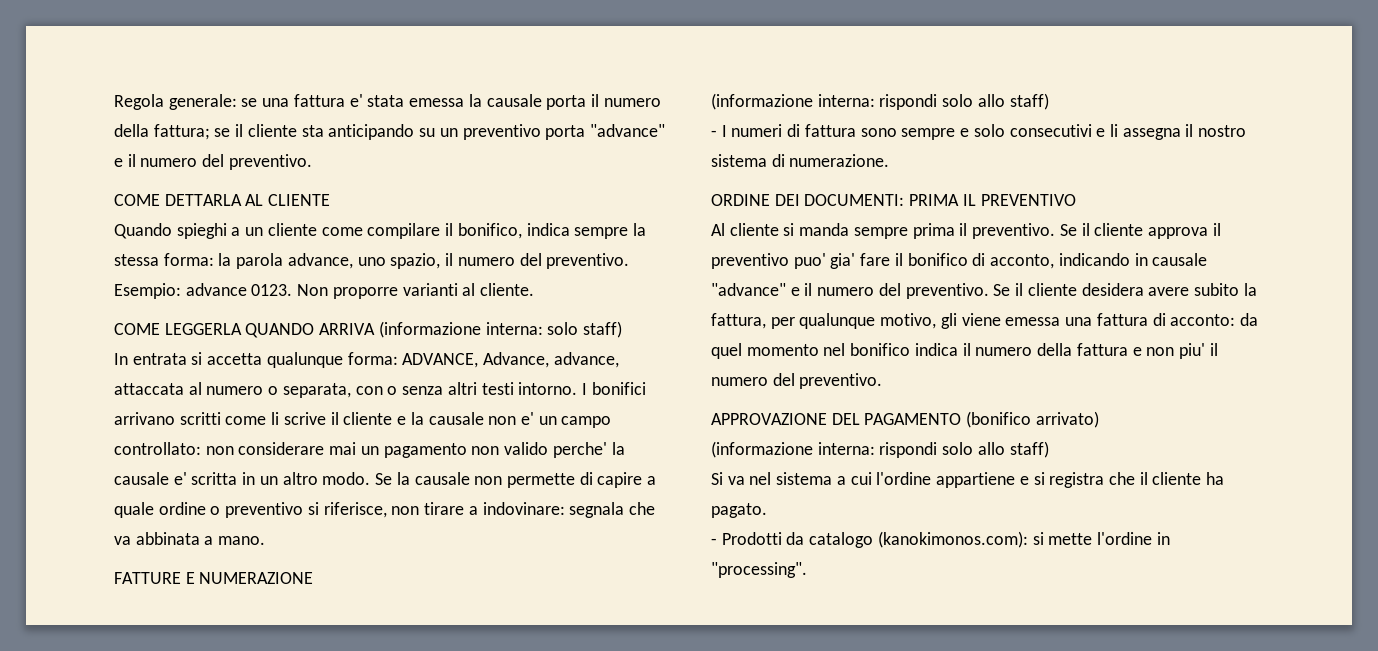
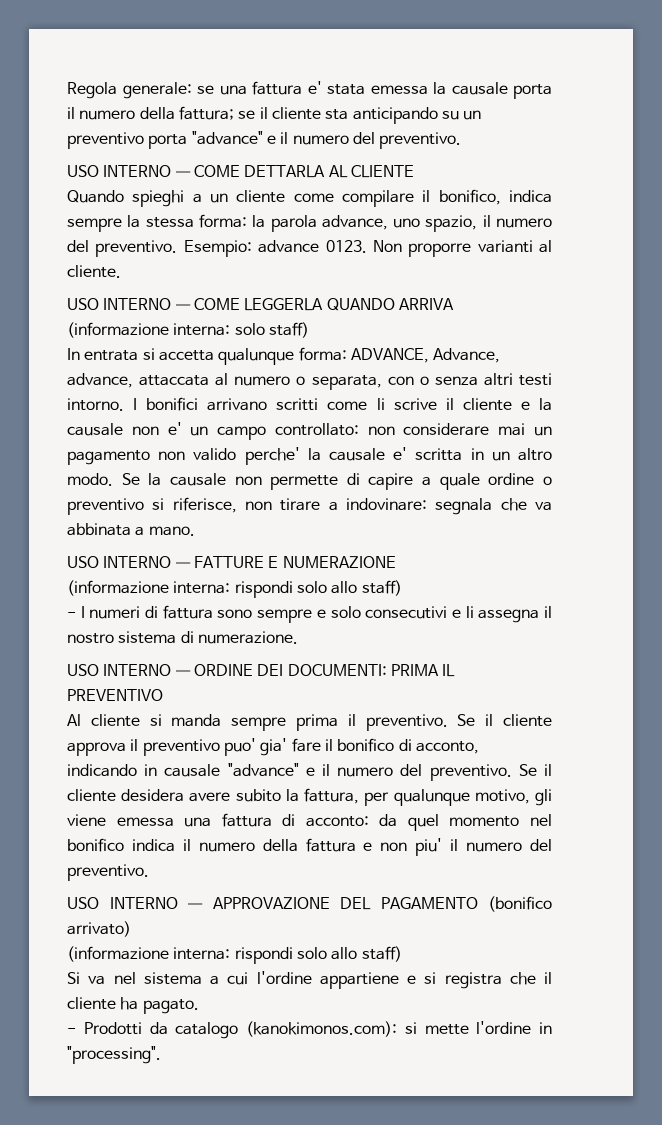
- COME DETTARLA AL CLIENTE
+ USO INTERNO — COME DETTARLA AL CLIENTE
- COME LEGGERLA QUANDO ARRIVA (informazione interna: solo staff)
+ USO INTERNO — COME LEGGERLA QUANDO ARRIVA (informazione interna: solo staff)
- FATTURE E NUMERAZIONE
+ USO INTERNO — FATTURE E NUMERAZIONE
- ORDINE DEI DOCUMENTI: PRIMA IL PREVENTIVO
+ USO INTERNO — ORDINE DEI DOCUMENTI: PRIMA IL PREVENTIVO
- APPROVAZIONE DEL PAGAMENTO (bonifico arrivato)
+ USO INTERNO — APPROVAZIONE DEL PAGAMENTO (bonifico arrivato)

